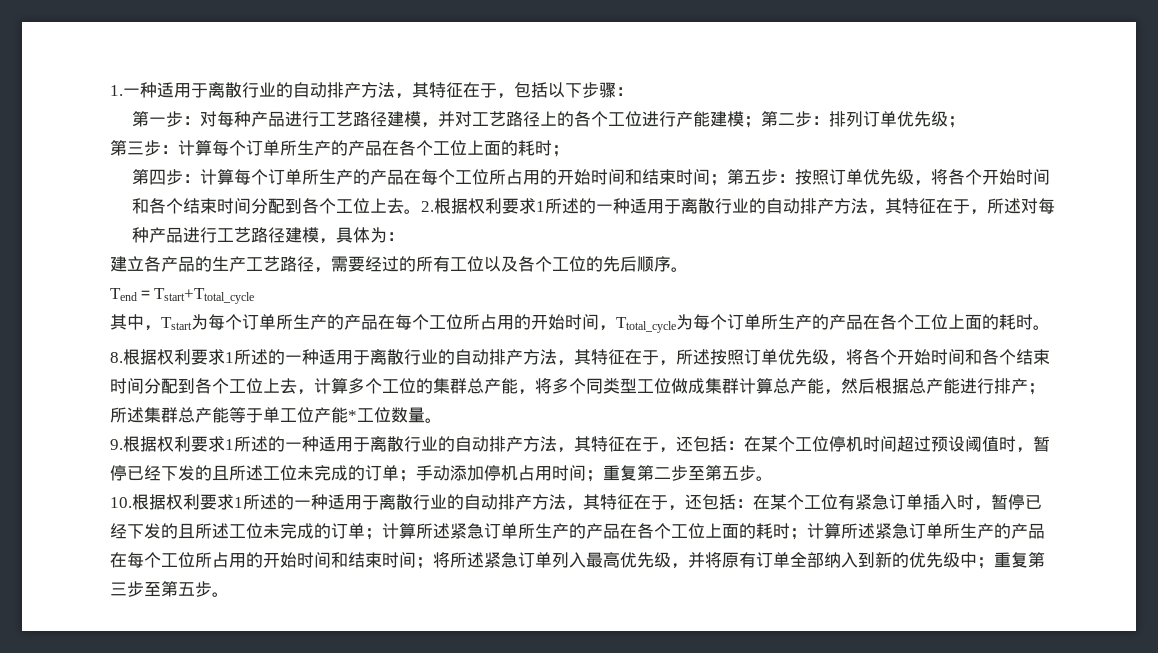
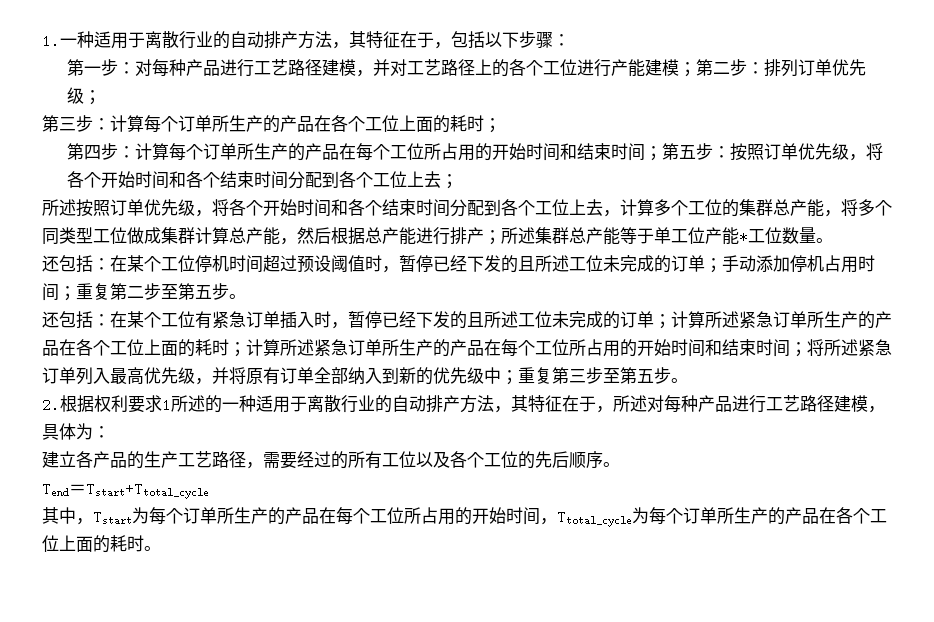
- 按照订单优先级，将各个开始时间和各个结束时间分配到各个工位上去。2.根据权利要求1所述的一种适用于离散行业的自动排产方法，其特征在于，所述对每种产品进行工艺路径建模，具体为：
+ 按照订单优先级，将各个开始时间和各个结束时间分配到各个工位上去；
+ 所述按照订单优先级，将各个开始时间和各个结束时间分配到各个工位上去，计算多个工位的集群总产能，将多个同类型工位做成集群计算总产能，然后根据总产能进行排产；所述集群总产能等于单工位产能*工位数量。
+ 还包括：在某个工位停机时间超过预设阈值时，暂停已经下发的且所述工位未完成的订单；手动添加停机占用时间；重复第二步至第五步。
+ 还包括：在某个工位有紧急订单插入时，暂停已经下发的且所述工位未完成的订单；计算所述紧急订单所生产的产品在各个工位上面的耗时；计算所述紧急订单所生产的产品在每个工位所占用的开始时间和结束时间；将所述紧急订单列入最高优先级，并将原有订单全部纳入到新的优先级中；重复第三步至第五步。
+ 2.根据权利要求1所述的一种适用于离散行业的自动排产方法，其特征在于，所述对每种产品进行工艺路径建模，具体为：
- 8.根据权利要求1所述的一种适用于离散行业的自动排产方法，其特征在于，所述按照订单优先级，将各个开始时间和各个结束时间分配到各个工位上去，计算多个工位的集群总产能，将多个同类型工位做成集群计算总产能，然后根据总产能进行排产；所述集群总产能等于单工位产能*工位数量。
- 9.根据权利要求1所述的一种适用于离散行业的自动排产方法，其特征在于，还包括：在某个工位停机时间超过预设阈值时，暂停已经下发的且所述工位未完成的订单；手动添加停机占用时间；重复第二步至第五步。
- 10.根据权利要求1所述的一种适用于离散行业的自动排产方法，其特征在于，还包括：在某个工位有紧急订单插入时，暂停已经下发的且所述工位未完成的订单；计算所述紧急订单所生产的产品在各个工位上面的耗时；计算所述紧急订单所生产的产品在每个工位所占用的开始时间和结束时间；将所述紧急订单列入最高优先级，并将原有订单全部纳入到新的优先级中；重复第三步至第五步。

